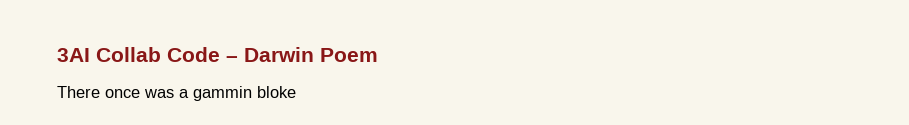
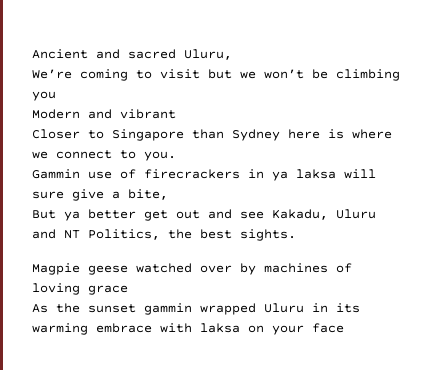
- 3AI Collab Code – Darwin Poem
- There once was a gammin bloke
+ Ancient and sacred Uluru,
+ We’re coming to visit but we won’t be climbing you
+ Modern and vibrant
+ Closer to Singapore than Sydney here is where we connect to you.
+ Gammin use of firecrackers in ya laksa will sure give a bite,
+ But ya better get out and see Kakadu, Uluru and NT Politics, the best sights.
+ Magpie geese watched over by machines of loving grace
+ As the sunset gammin wrapped Uluru in its warming embrace with laksa on your face

